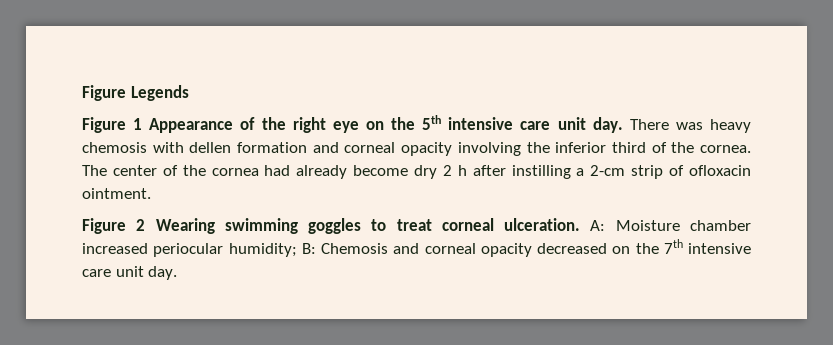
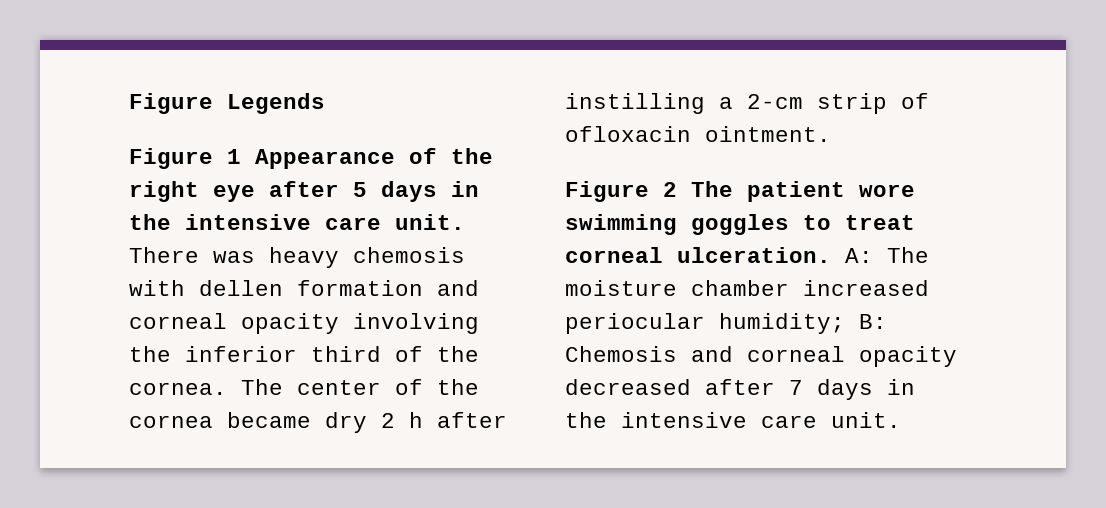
- Figure 1 Appearance of the right eye on the 5th intensive care unit day.
+ Figure 1 Appearance of the right eye after 5 days in the intensive care unit.
- The center of the cornea had already become dry 2 h after instilling a 2-cm strip of ofloxacin ointment.
+ The center of the cornea became dry 2 h after instilling a 2-cm strip of ofloxacin ointment.
- Figure 2 Wearing swimming goggles to treat corneal ulceration.
+ Figure 2 The patient wore swimming goggles to treat corneal ulceration.
- A: Moisture chamber increased periocular humidity; B: Chemosis and corneal opacity decreased on the 7th intensive care unit day.
+ A: The moisture chamber increased periocular humidity; B: Chemosis and corneal opacity decreased after 7 days in the intensive care unit.

